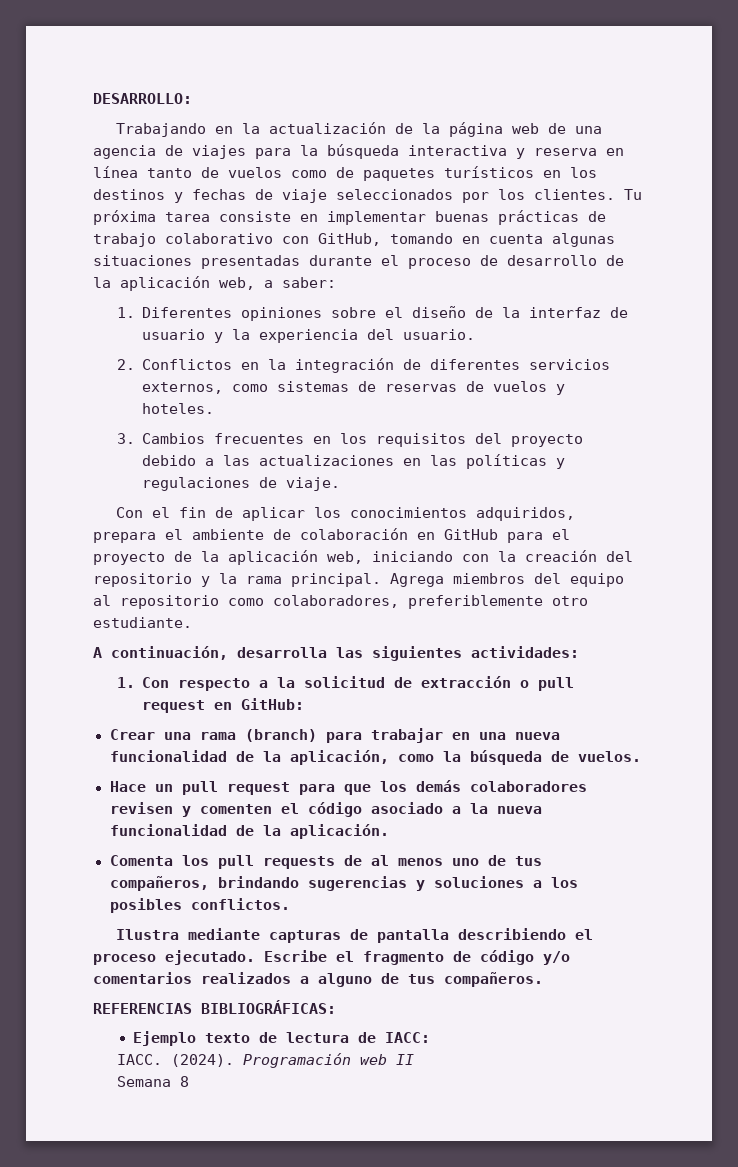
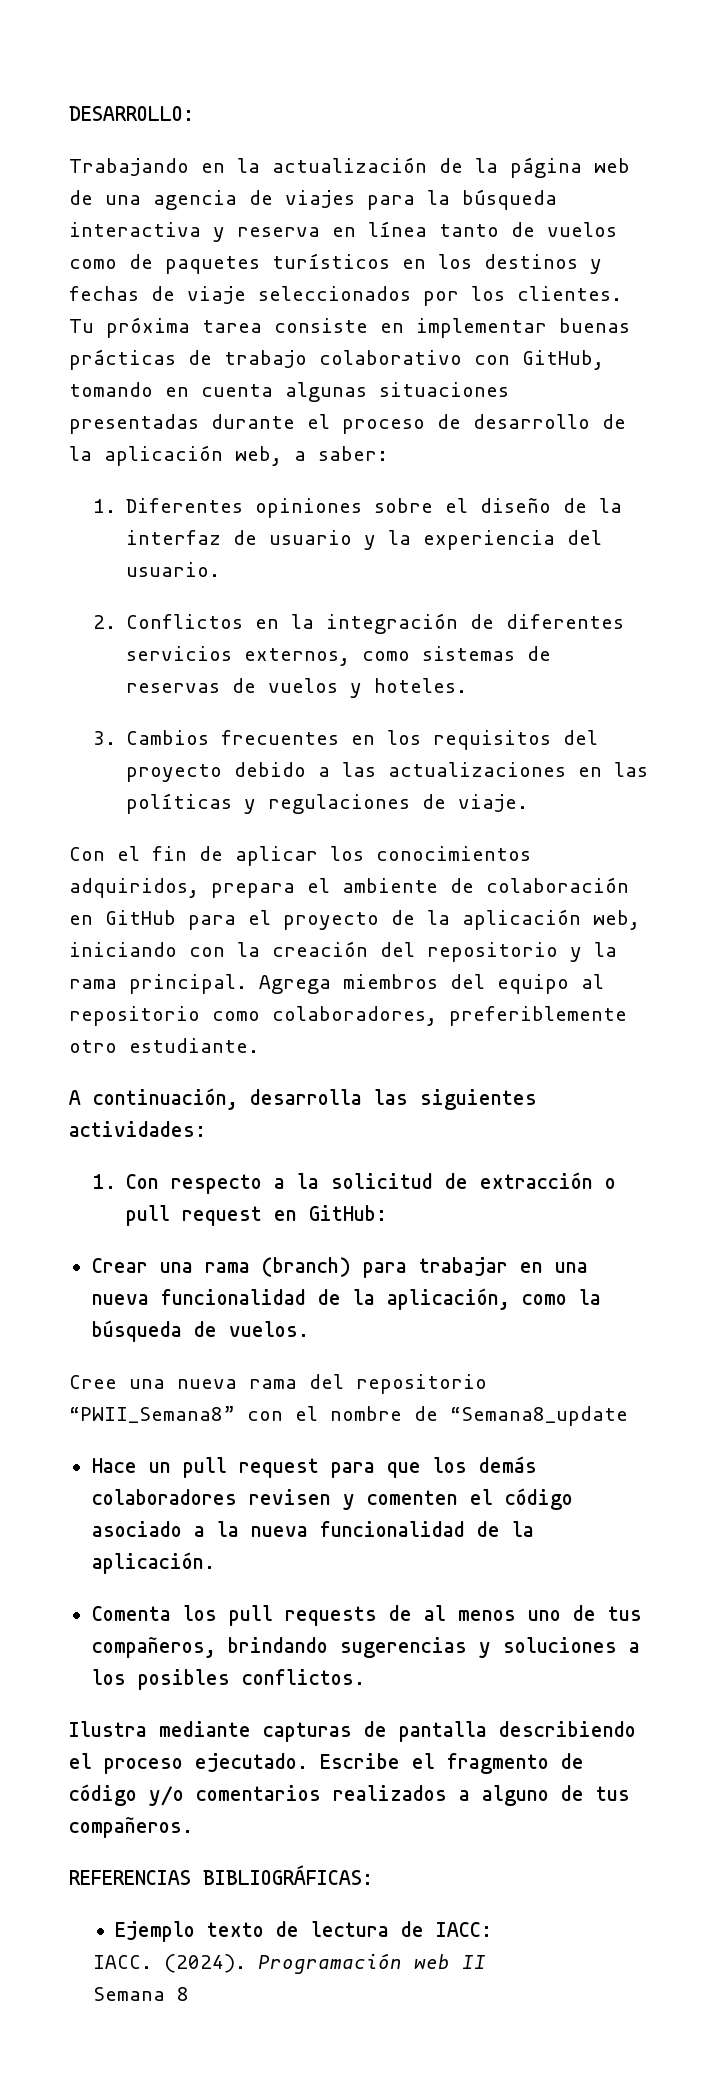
+ Cree una nueva rama del repositorio “PWII_Semana8” con el nombre de “Semana8_update

